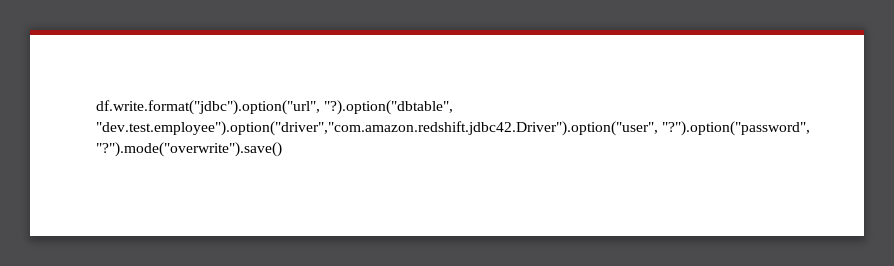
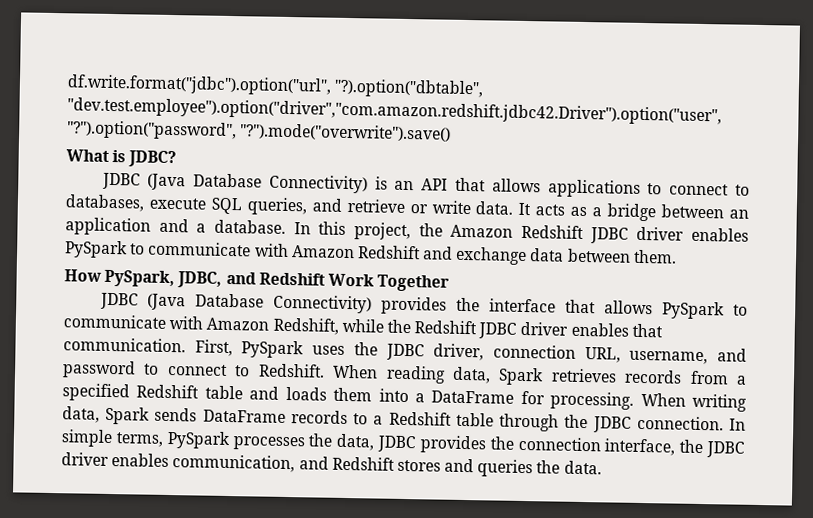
+ What is JDBC?
+ JDBC (Java Database Connectivity) is an API that allows applications to connect to databases, execute SQL queries, and retrieve or write data. It acts as a bridge between an application and a database. In this project, the Amazon Redshift JDBC driver enables PySpark to communicate with Amazon Redshift and exchange data between them.
+ How PySpark, JDBC, and Redshift Work Together
+ JDBC (Java Database Connectivity) provides the interface that allows PySpark to communicate with Amazon Redshift, while the Redshift JDBC driver enables that communication. First, PySpark uses the JDBC driver, connection URL, username, and password to connect to Redshift. When reading data, Spark retrieves records from a specified Redshift table and loads them into a DataFrame for processing. When writing data, Spark sends DataFrame records to a Redshift table through the JDBC connection. In simple terms, PySpark processes the data, JDBC provides the connection interface, the JDBC driver enables communication, and Redshift stores and queries the data.

